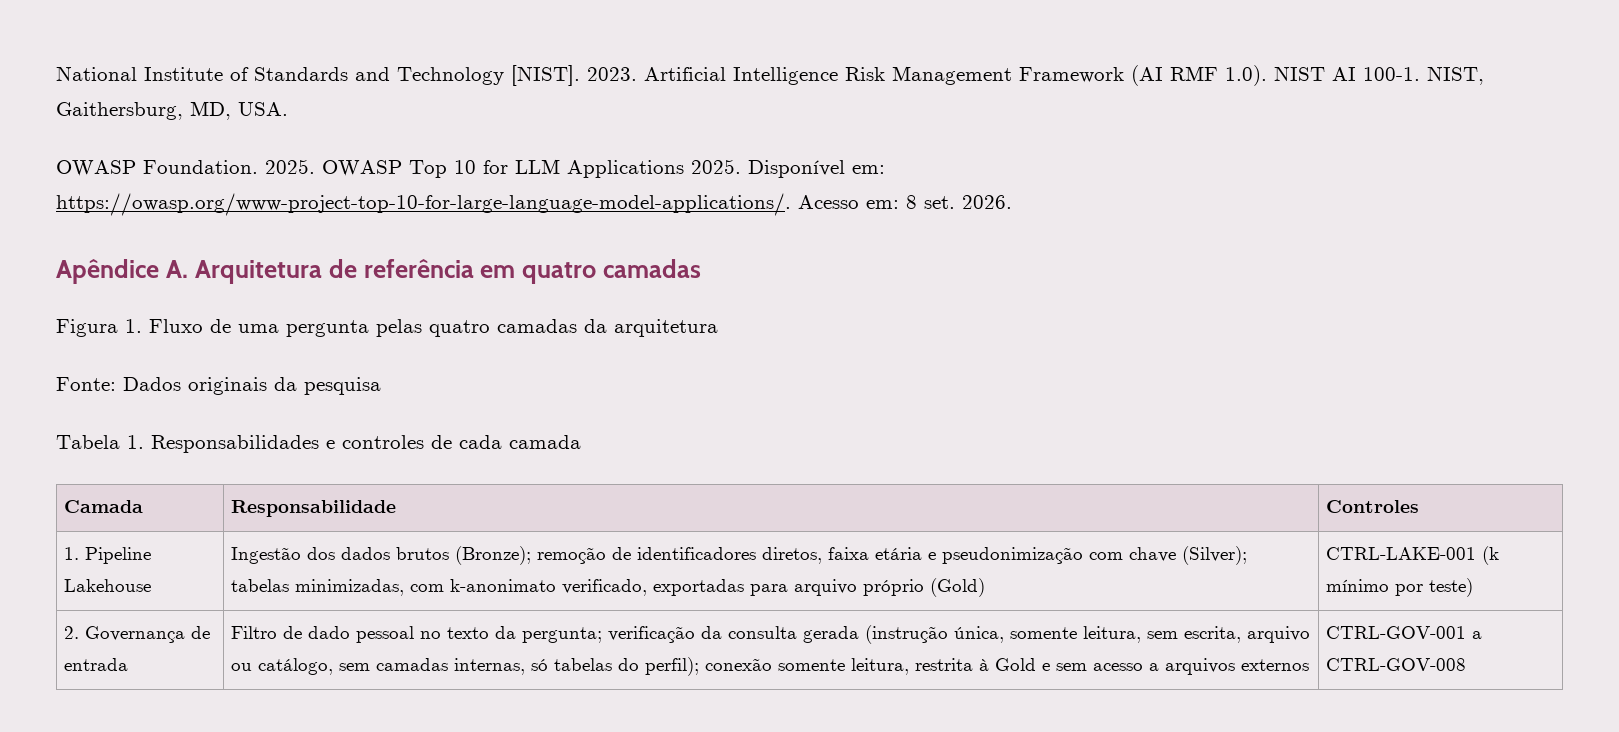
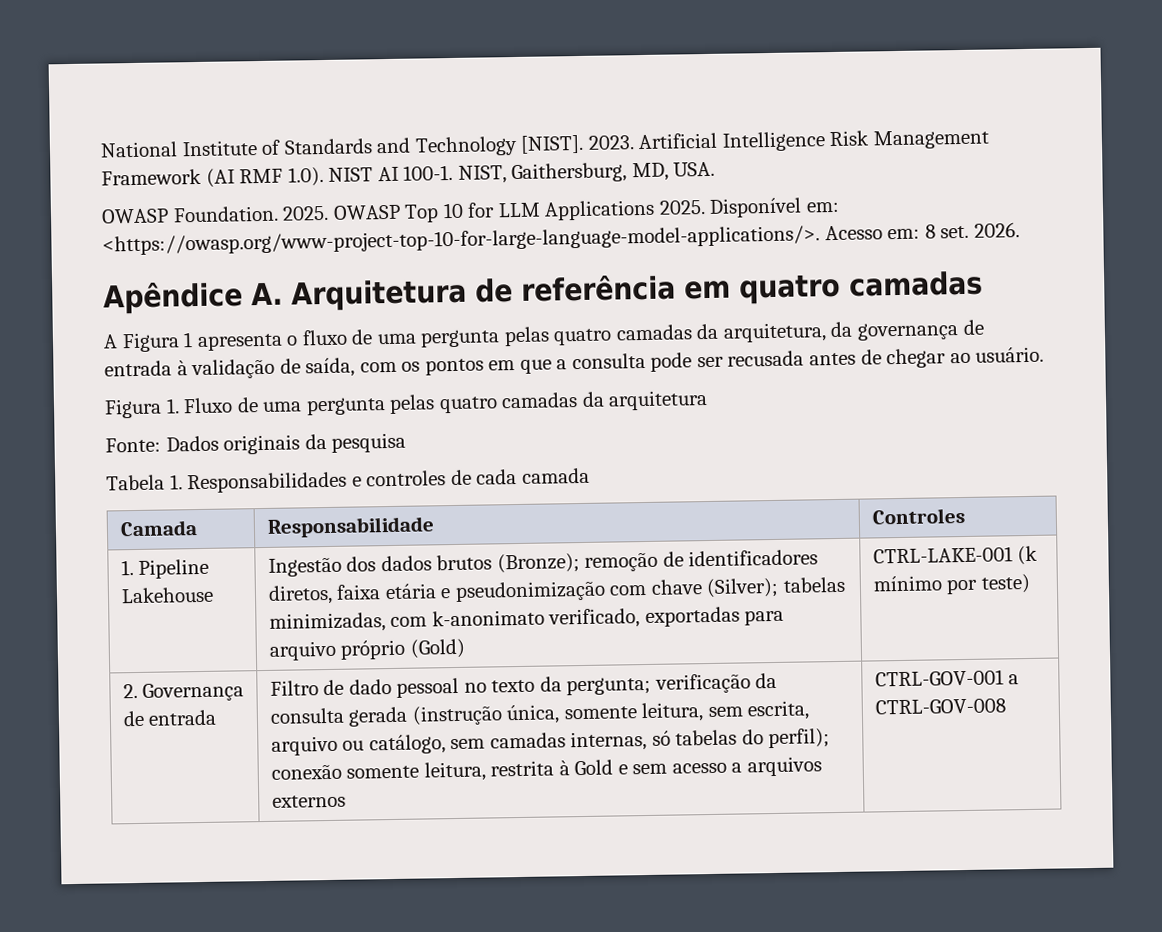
- Disponível em: https://owasp.org/www-project-top-10-for-large-language-model-applications/. Acesso em: 8 set.
+ Disponível em: <https://owasp.org/www-project-top-10-for-large-language-model-applications/>. Acesso em: 8 set.
+ A Figura 1 apresenta o fluxo de uma pergunta pelas quatro camadas da arquitetura, da governança de entrada à validação de saída, com os pontos em que a consulta pode ser recusada antes de chegar ao usuário.

